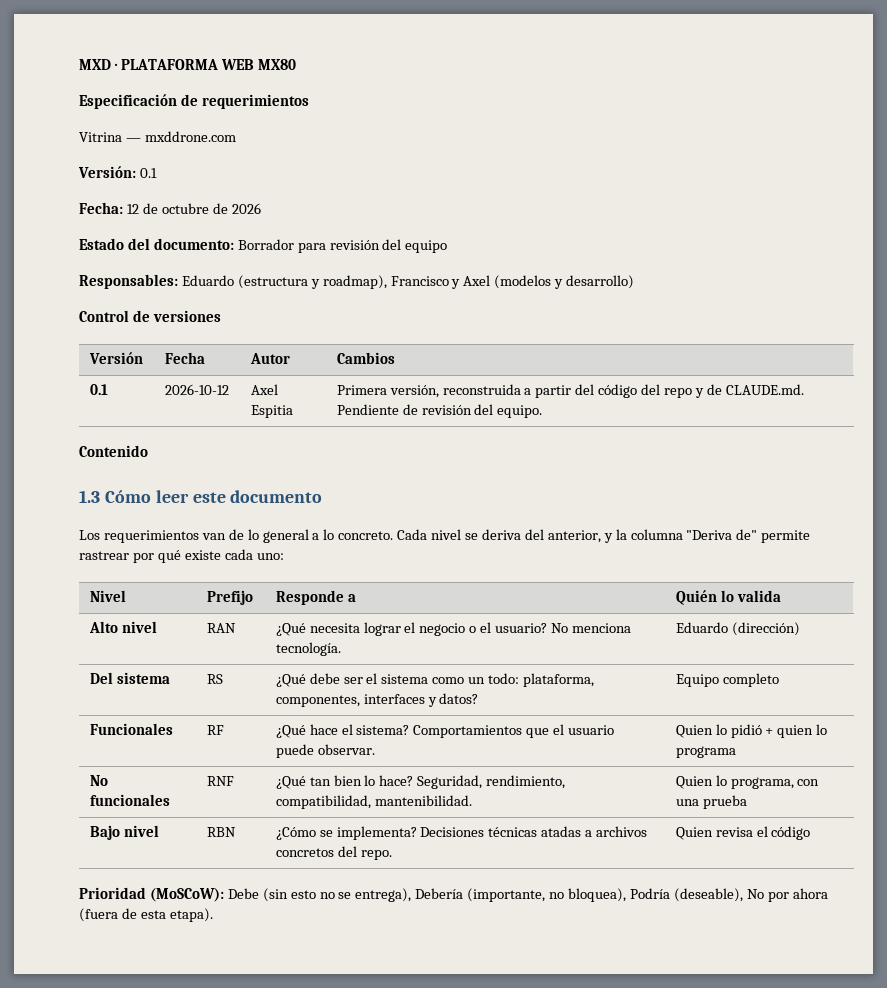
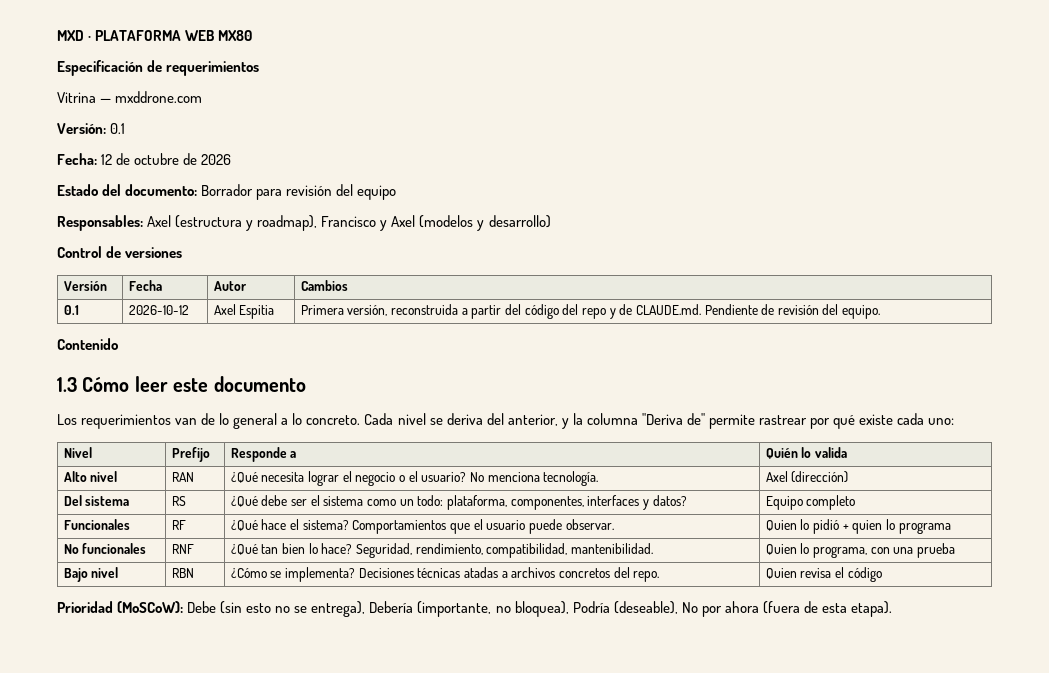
- Responsables: Eduardo (estructura y roadmap), Francisco y Axel (modelos y desarrollo)
+ Responsables: Axel (estructura y roadmap), Francisco y Axel (modelos y desarrollo)
- Alto nivel | RAN | ¿Qué necesita lograr el negocio o el usuario? No menciona tecnología. | Eduardo (dirección)
+ Alto nivel | RAN | ¿Qué necesita lograr el negocio o el usuario? No menciona tecnología. | Axel (dirección)

